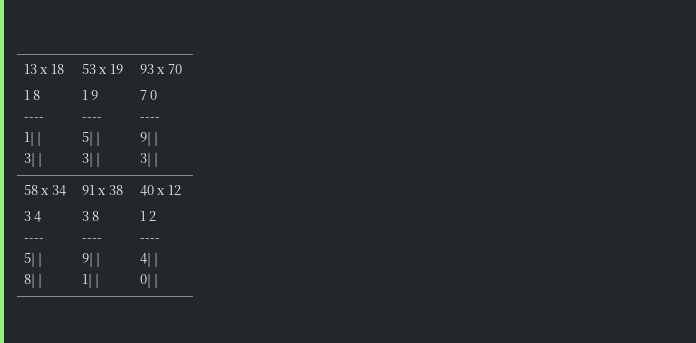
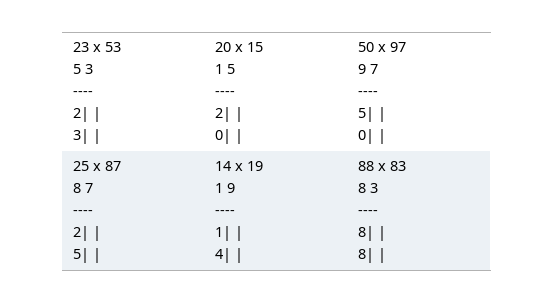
- 13 x 18
- 1 8
+ 23 x 53
+ 5 3
+ ----
+ 2| |
+ 3| | | 20 x 15
+ 1 5
+ ----
+ 2| |
+ 0| | | 50 x 97
+ 9 7
+ ----
+ 5| |
+ 0| |
+ 25 x 87
+ 8 7
+ ----
+ 2| |
+ 5| | | 14 x 19
+ 1 9
  ----
  1| |
- 3| | | 53 x 19
- 1 9
+ 4| | | 88 x 83
+ 8 3
  ----
- 5| |
- 3| | | 93 x 70
- 7 0
- ----
- 9| |
- 3| |
- 58 x 34
- 3 4
- ----
- 5| |
- 8| | | 91 x 38
- 3 8
- ----
- 9| |
- 1| | | 40 x 12
- 1 2
- ----
- 4| |
- 0| |
+ 8| |
+ 8| |

